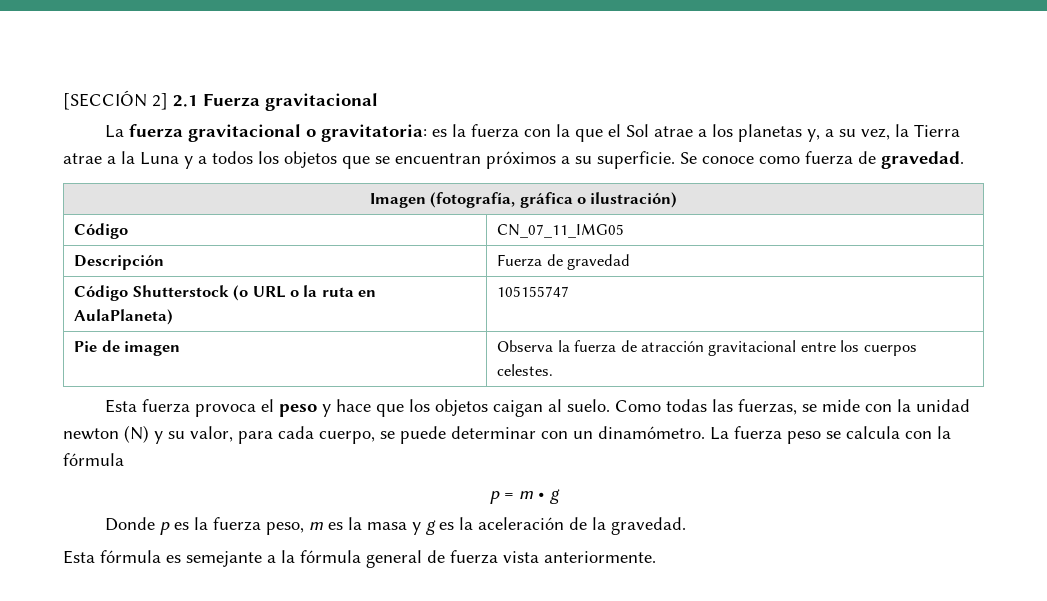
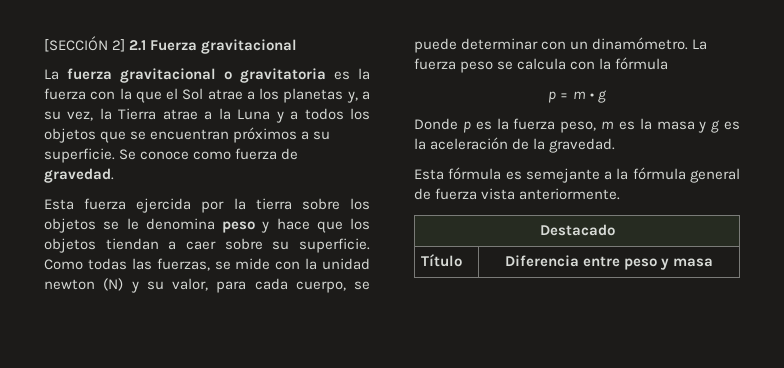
- La fuerza gravitacional o gravitatoria: es la fuerza con la que el Sol atrae a los planetas y, a su vez, la Tierra atrae a la Luna y a todos los objetos que se encuentran próximos a su superficie.
+ La fuerza gravitacional o gravitatoria es la fuerza con la que el Sol atrae a los planetas y, a su vez, la Tierra atrae a la Luna y a todos los objetos que se encuentran próximos a su superficie.
- Imagen (fotografía, gráfica o ilustración)
- Código | CN_07_11_IMG05
- Descripción | Fuerza de gravedad
- Código Shutterstock (o URL o la ruta en AulaPlaneta) | 105155747
- Pie de imagen | Observa la fuerza de atracción gravitacional entre los cuerpos celestes.
- Esta fuerza provoca el peso y hace que los objetos caigan al suelo.
+ Esta fuerza ejercida por la tierra sobre los objetos se le denomina peso y hace que los objetos tiendan a caer sobre su superficie.
+ Destacado
+ Título | Diferencia entre peso y masa

